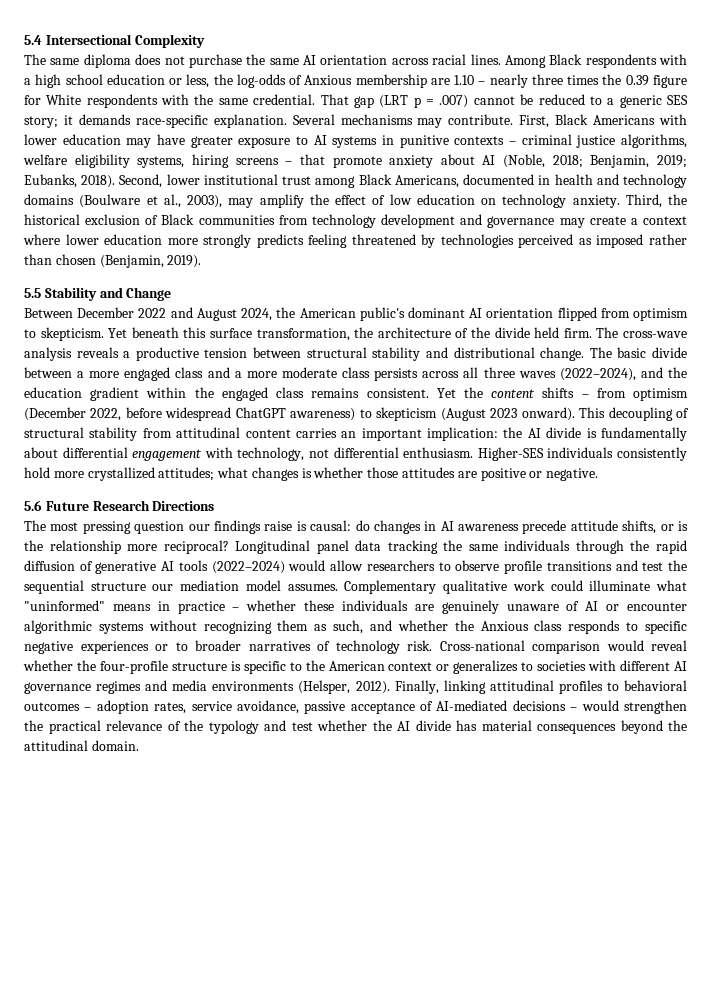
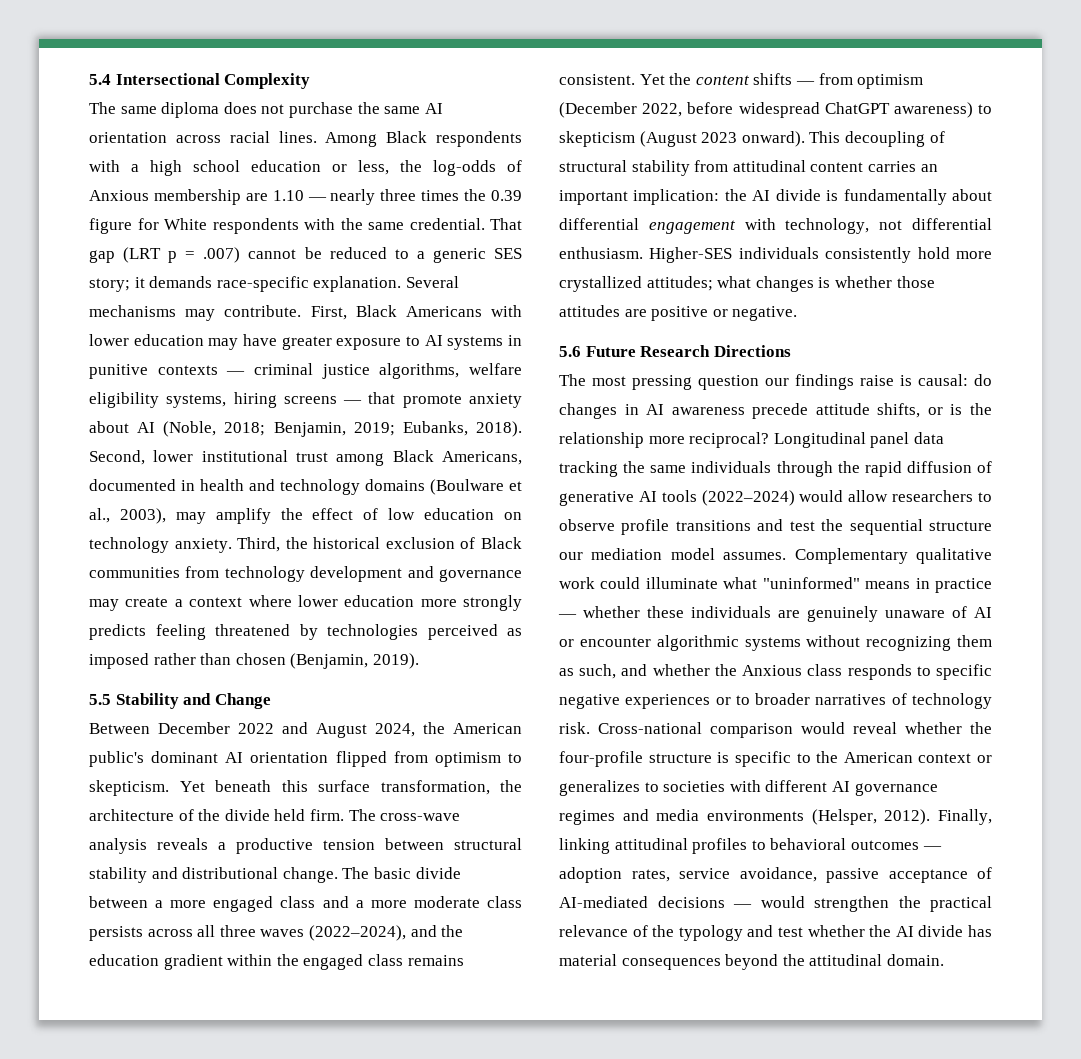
- Among Black respondents with a high school education or less, the log-odds of Anxious membership are 1.10 – nearly three times the 0.39 figure for White respondents with the same credential.
+ Among Black respondents with a high school education or less, the log-odds of Anxious membership are 1.10 — nearly three times the 0.39 figure for White respondents with the same credential.
- First, Black Americans with lower education may have greater exposure to AI systems in punitive contexts – criminal justice algorithms, welfare eligibility systems, hiring screens – that promote anxiety about AI (Noble, 2018; Benjamin, 2019; Eubanks, 2018).
+ First, Black Americans with lower education may have greater exposure to AI systems in punitive contexts — criminal justice algorithms, welfare eligibility systems, hiring screens — that promote anxiety about AI (Noble, 2018; Benjamin, 2019; Eubanks, 2018).
- Yet the content shifts – from optimism (December 2022, before widespread ChatGPT awareness) to skepticism (August 2023 onward).
+ Yet the content shifts — from optimism (December 2022, before widespread ChatGPT awareness) to skepticism (August 2023 onward).
- Complementary qualitative work could illuminate what "uninformed" means in practice – whether these individuals are genuinely unaware of AI or encounter algorithmic systems without recognizing them as such, and whether the Anxious class responds to specific negative experiences or to broader narratives of technology risk.
+ Complementary qualitative work could illuminate what "uninformed" means in practice — whether these individuals are genuinely unaware of AI or encounter algorithmic systems without recognizing them as such, and whether the Anxious class responds to specific negative experiences or to broader narratives of technology risk.
- Finally, linking attitudinal profiles to behavioral outcomes – adoption rates, service avoidance, passive acceptance of AI-mediated decisions – would strengthen the practical relevance of the typology and test whether the AI divide has material consequences beyond the attitudinal domain.
+ Finally, linking attitudinal profiles to behavioral outcomes — adoption rates, service avoidance, passive acceptance of AI-mediated decisions — would strengthen the practical relevance of the typology and test whether the AI divide has material consequences beyond the attitudinal domain.

